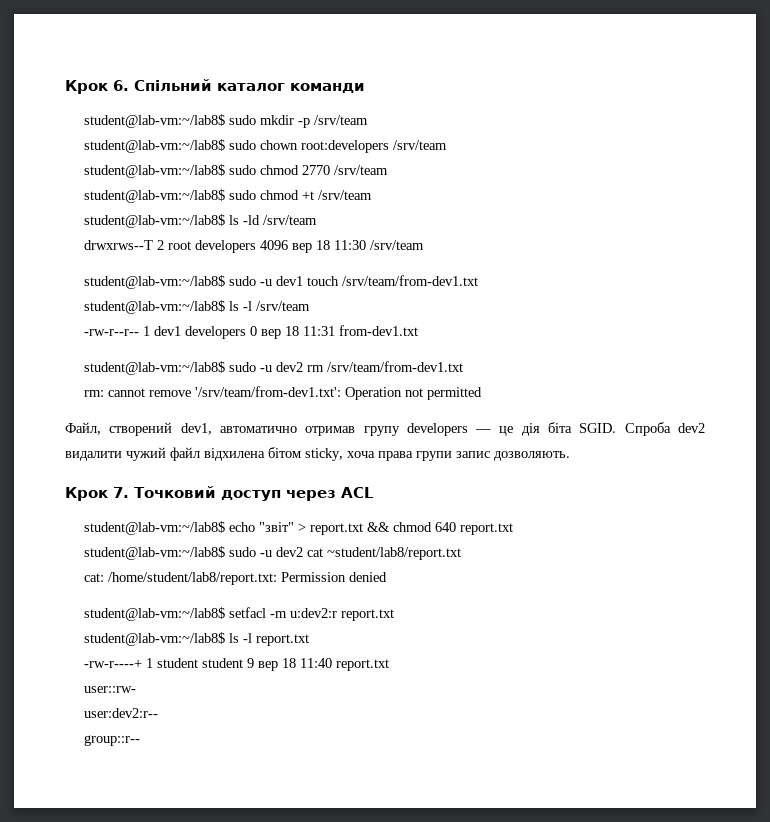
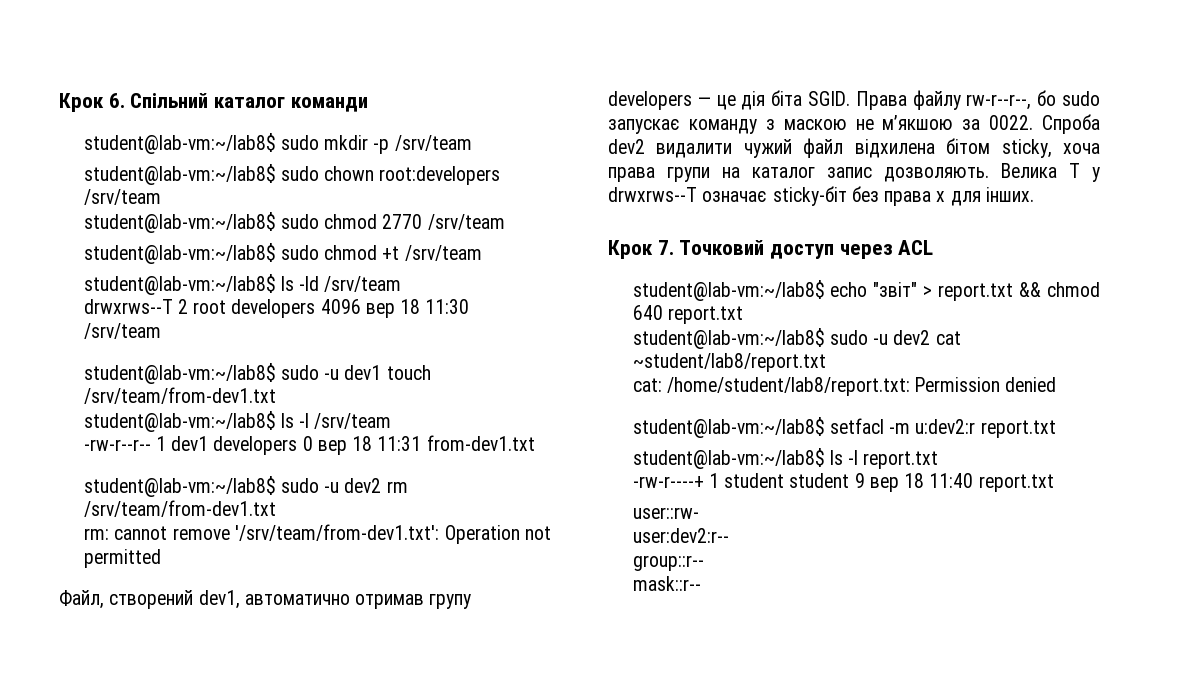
+ Права файлу rw-r--r--, бо sudo запускає команду з маскою не м’якшою за 0022.
- Спроба dev2 видалити чужий файл відхилена бітом sticky, хоча права групи запис дозволяють.
+ Спроба dev2 видалити чужий файл відхилена бітом sticky, хоча права групи на каталог запис дозволяють. Велика T у drwxrws--T означає sticky-біт без права x для інших.
+ mask::r--

